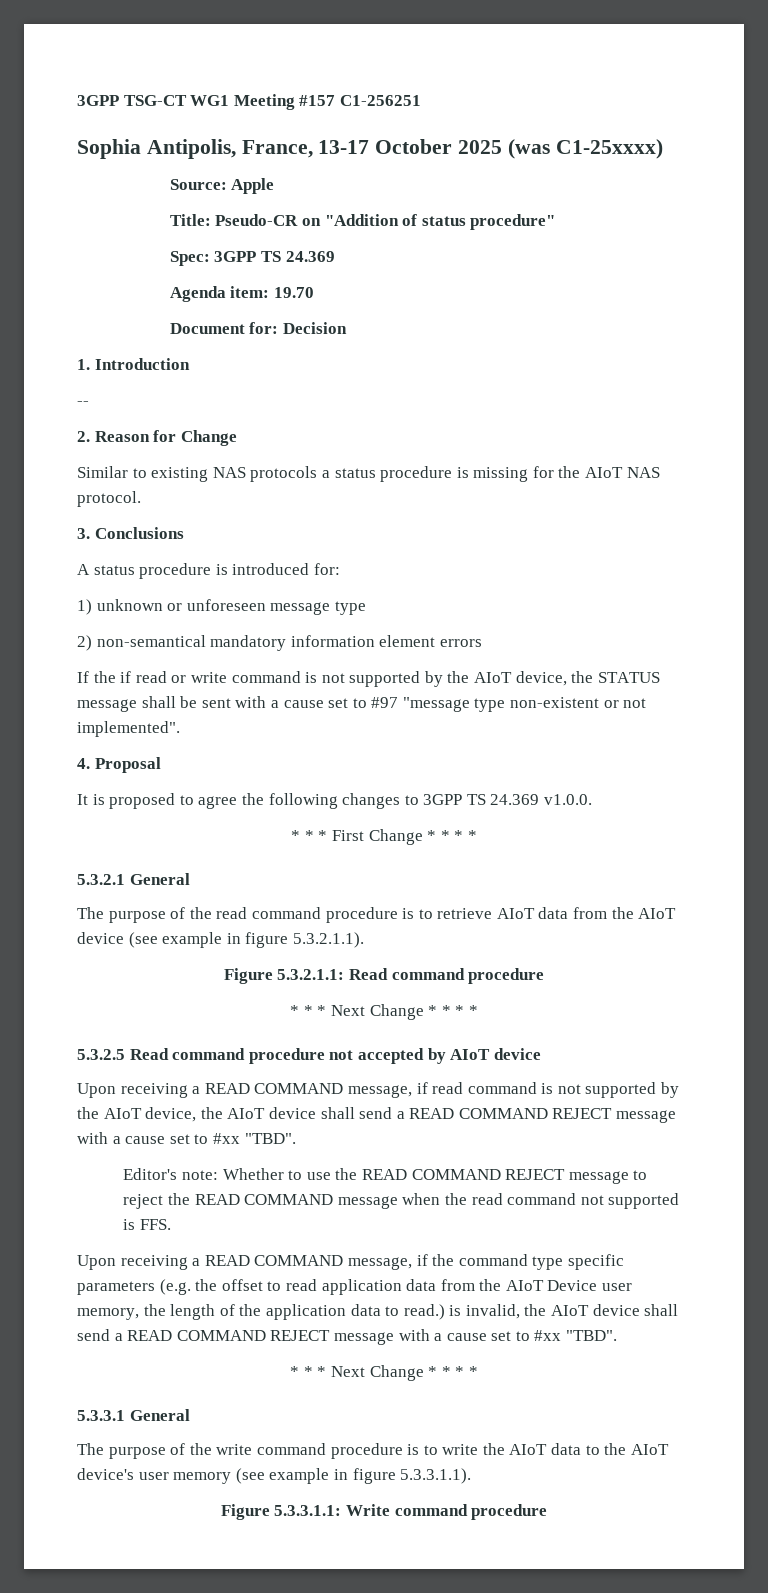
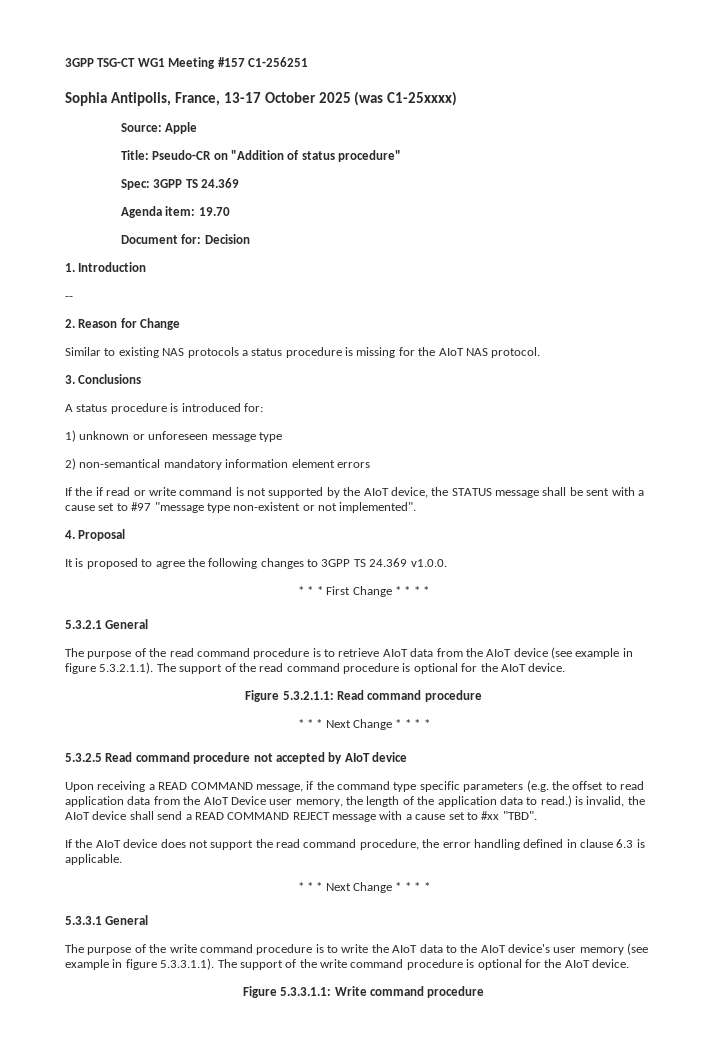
- The purpose of the read command procedure is to retrieve AIoT data from the AIoT device (see example in figure 5.3.2.1.1).
+ The purpose of the read command procedure is to retrieve AIoT data from the AIoT device (see example in figure 5.3.2.1.1). The support of the read command procedure is optional for the AIoT device.
- Upon receiving a READ COMMAND message, if read command is not supported by the AIoT device, the AIoT device shall send a READ COMMAND REJECT message with a cause set to #xx "TBD".
- Editor's note: Whether to use the READ COMMAND REJECT message to reject the READ COMMAND message when the read command not supported is FFS.
+ If the AIoT device does not support the read command procedure, the error handling defined in clause 6.3 is applicable.
- The purpose of the write command procedure is to write the AIoT data to the AIoT device's user memory (see example in figure 5.3.3.1.1).
+ The purpose of the write command procedure is to write the AIoT data to the AIoT device's user memory (see example in figure 5.3.3.1.1). The support of the write command procedure is optional for the AIoT device.

